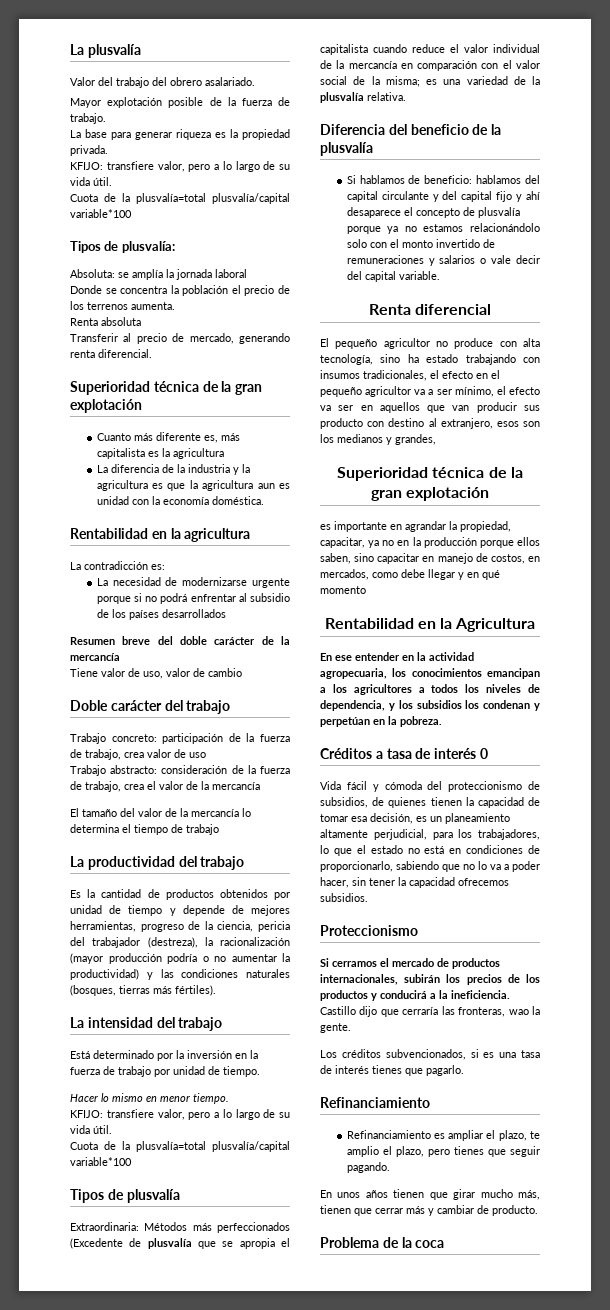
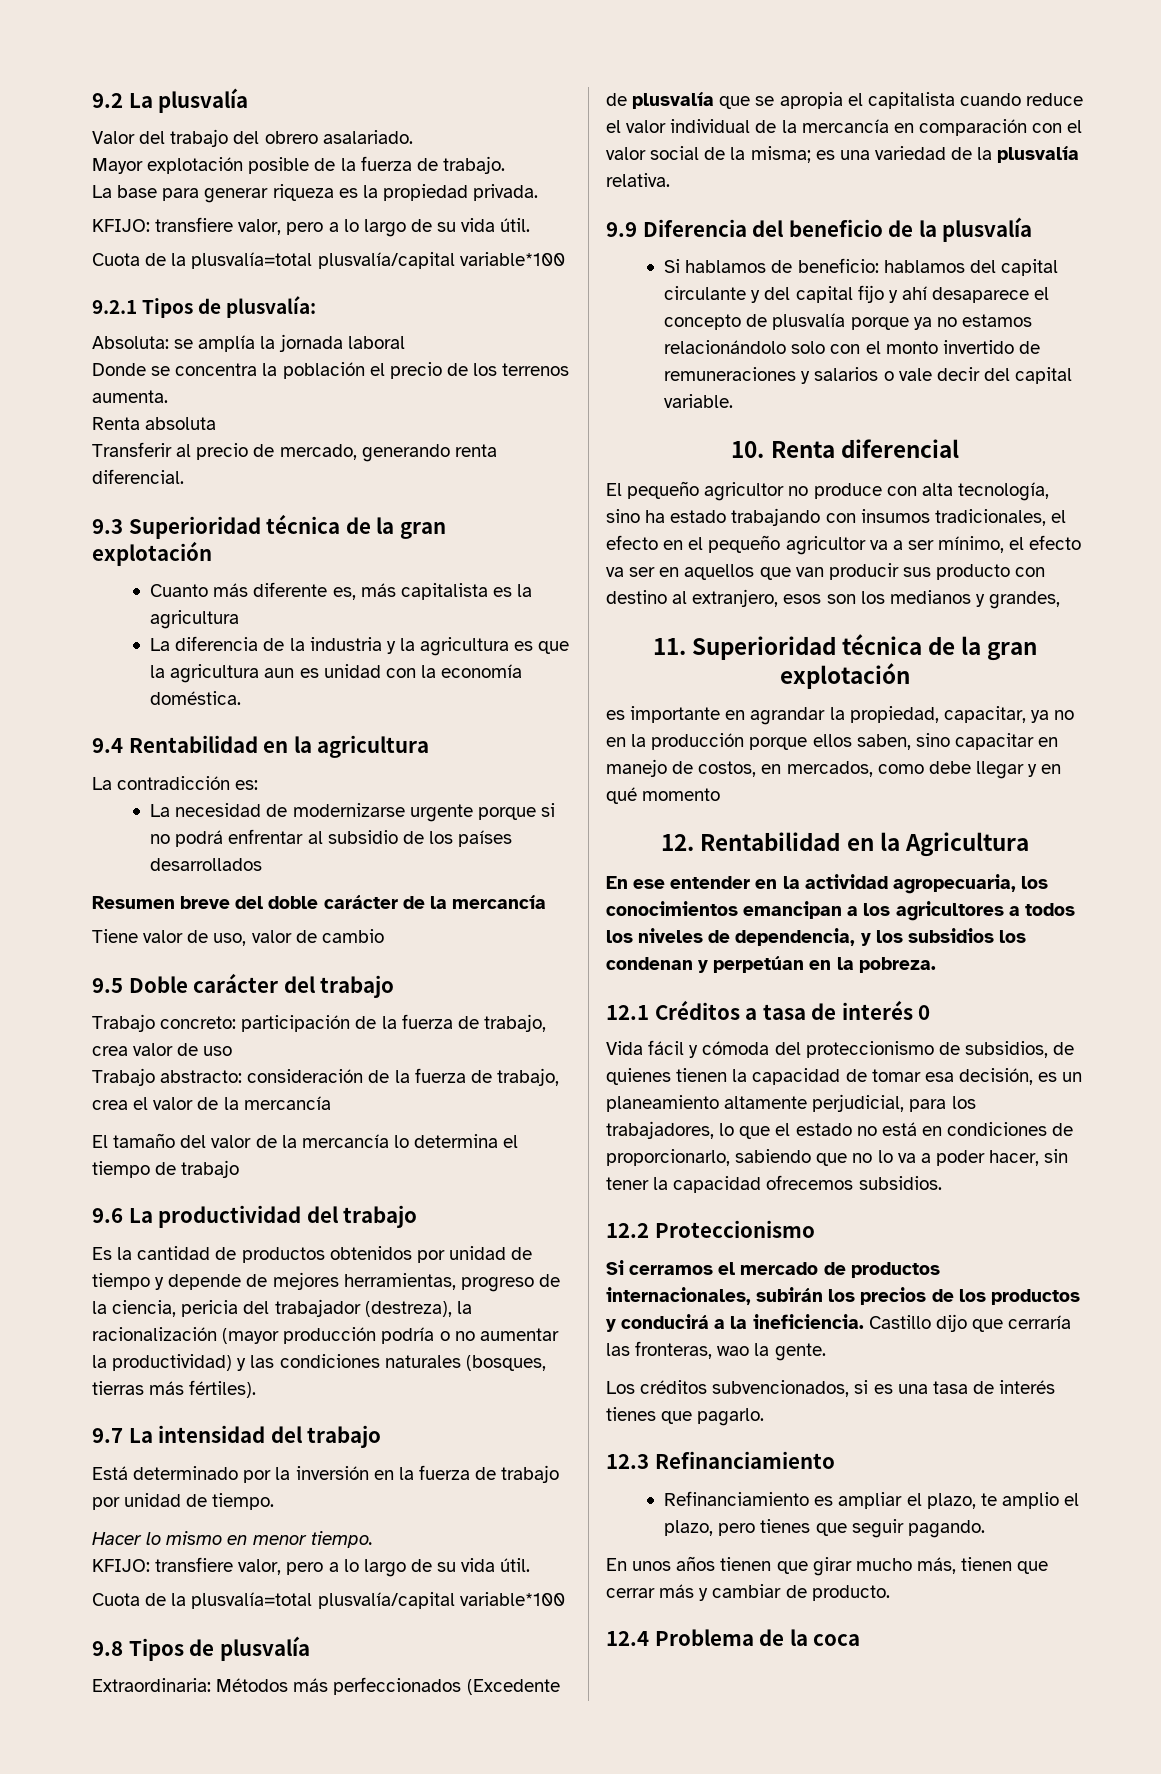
- La plusvalía
+ 9.2 La plusvalía
- Tipos de plusvalía:
+ 9.2.1 Tipos de plusvalía:
  Transferir al precio de mercado, generando renta diferencial.
- Superioridad técnica de la gran explotación
+ 9.3 Superioridad técnica de la gran explotación
- Rentabilidad en la agricultura
+ 9.4 Rentabilidad en la agricultura
- Doble carácter del trabajo
+ 9.5 Doble carácter del trabajo
- La productividad del trabajo
+ 9.6 La productividad del trabajo
- La intensidad del trabajo
+ 9.7 La intensidad del trabajo
- Tipos de plusvalía
+ 9.8 Tipos de plusvalía
- Diferencia del beneficio de la plusvalía
+ 9.9 Diferencia del beneficio de la plusvalía
- Renta diferencial
+ 10. Renta diferencial
  El pequeño agricultor no produce con alta tecnología, sino ha estado trabajando con insumos tradicionales, el efecto en el pequeño agricultor va a ser mínimo, el efecto va ser en aquellos que van producir sus producto con destino al extranjero, esos son los medianos y grandes,
- Superioridad técnica de la gran explotación
+ 11. Superioridad técnica de la gran explotación
- Rentabilidad en la Agricultura
+ 12. Rentabilidad en la Agricultura
- Créditos a tasa de interés 0
+ 12.1 Créditos a tasa de interés 0
- Proteccionismo
+ 12.2 Proteccionismo
  Los créditos subvencionados, si es una tasa de interés tienes que pagarlo.
- Refinanciamiento
+ 12.3 Refinanciamiento
- Problema de la coca
+ 12.4 Problema de la coca

